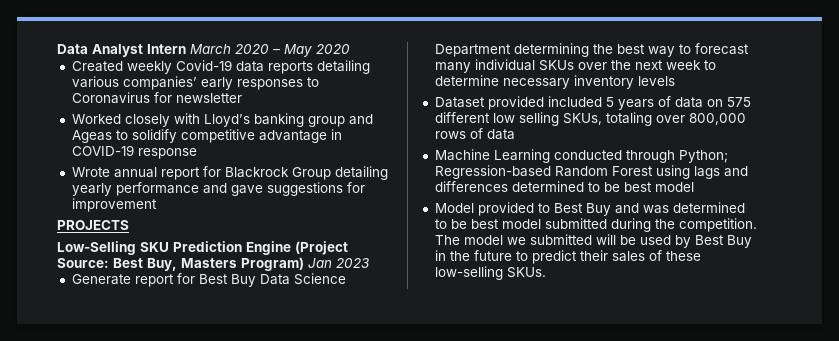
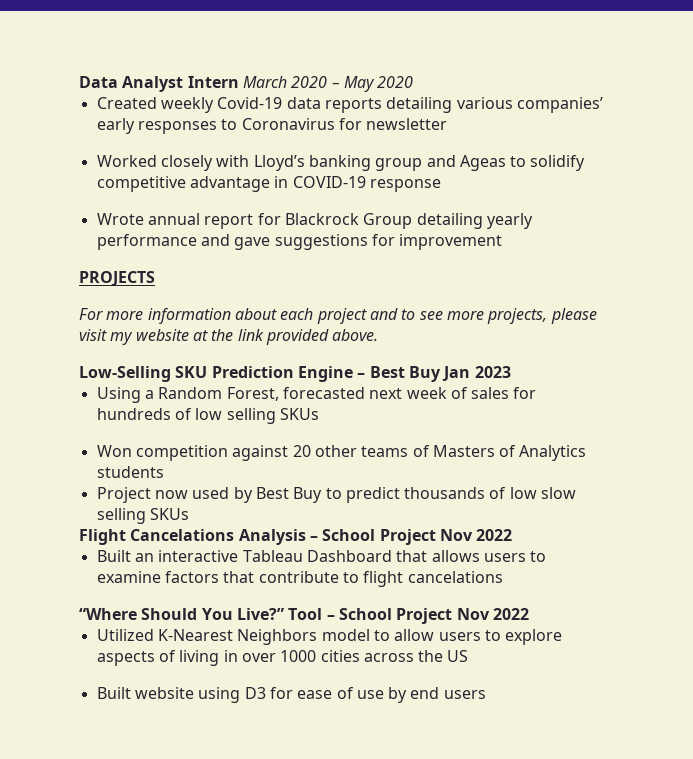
- Low-Selling SKU Prediction Engine (Project Source: Best Buy, Masters Program) Jan 2023
- Generate report for Best Buy Data Science Department determining the best way to forecast many individual SKUs over the next week to determine necessary inventory levels
- Dataset provided included 5 years of data on 575 different low selling SKUs, totaling over 800,000 rows of data
- Machine Learning conducted through Python; Regression-based Random Forest using lags and differences determined to be best model
- Model provided to Best Buy and was determined to be best model submitted during the competition. The model we submitted will be used by Best Buy in the future to predict their sales of these low-selling SKUs.
+ For more information about each project and to see more projects, please visit my website at the link provided above.
+ Low-Selling SKU Prediction Engine – Best Buy Jan 2023
+ Using a Random Forest, forecasted next week of sales for hundreds of low selling SKUs
+ Won competition against 20 other teams of Masters of Analytics students
+ Project now used by Best Buy to predict thousands of low slow selling SKUs
+ Flight Cancelations Analysis – School Project Nov 2022
+ Built an interactive Tableau Dashboard that allows users to examine factors that contribute to flight cancelations
+ “Where Should You Live?” Tool – School Project Nov 2022
+ Utilized K-Nearest Neighbors model to allow users to explore aspects of living in over 1000 cities across the US
+ Built website using D3 for ease of use by end users

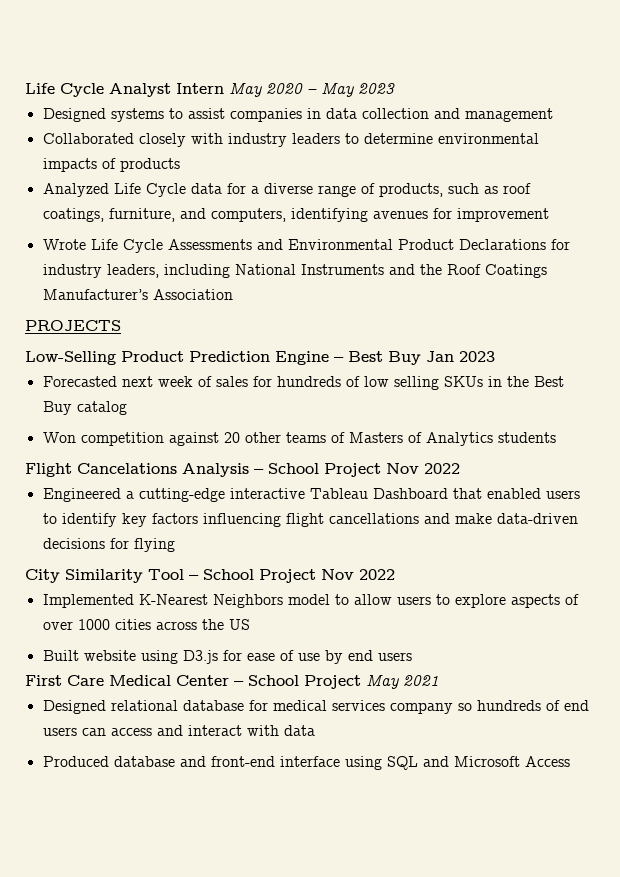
- Data Analyst Intern March 2020 – May 2020
- Created weekly Covid-19 data reports detailing various companies’ early responses to Coronavirus for newsletter
- Worked closely with Lloyd’s banking group and Ageas to solidify competitive advantage in COVID-19 response
- Wrote annual report for Blackrock Group detailing yearly performance and gave suggestions for improvement
+ Life Cycle Analyst Intern May 2020 – May 2023
+ Designed systems to assist companies in data collection and management
+ Collaborated closely with industry leaders to determine environmental impacts of products
+ Analyzed Life Cycle data for a diverse range of products, such as roof coatings, furniture, and computers, identifying avenues for improvement
+ Wrote Life Cycle Assessments and Environmental Product Declarations for industry leaders, including National Instruments and the Roof Coatings Manufacturer’s Association
  PROJECTS
- For more information about each project and to see more projects, please visit my website at the link provided above.
- Low-Selling SKU Prediction Engine – Best Buy Jan 2023
+ Low-Selling Product Prediction Engine – Best Buy Jan 2023
- Using a Random Forest, forecasted next week of sales for hundreds of low selling SKUs
+ Forecasted next week of sales for hundreds of low selling SKUs in the Best Buy catalog
- Project now used by Best Buy to predict thousands of low slow selling SKUs
- Built an interactive Tableau Dashboard that allows users to examine factors that contribute to flight cancelations
- “Where Should You Live?” Tool – School Project Nov 2022
+ Engineered a cutting-edge interactive Tableau Dashboard that enabled users to identify key factors influencing flight cancellations and make data-driven decisions for flying
+ City Similarity Tool – School Project Nov 2022
- Utilized K-Nearest Neighbors model to allow users to explore aspects of living in over 1000 cities across the US
+ Implemented K-Nearest Neighbors model to allow users to explore aspects of over 1000 cities across the US
- Built website using D3 for ease of use by end users
+ Built website using D3.js for ease of use by end users
+ First Care Medical Center – School Project May 2021
+ Designed relational database for medical services company so hundreds of end users can access and interact with data
+ Produced database and front-end interface using SQL and Microsoft Access

